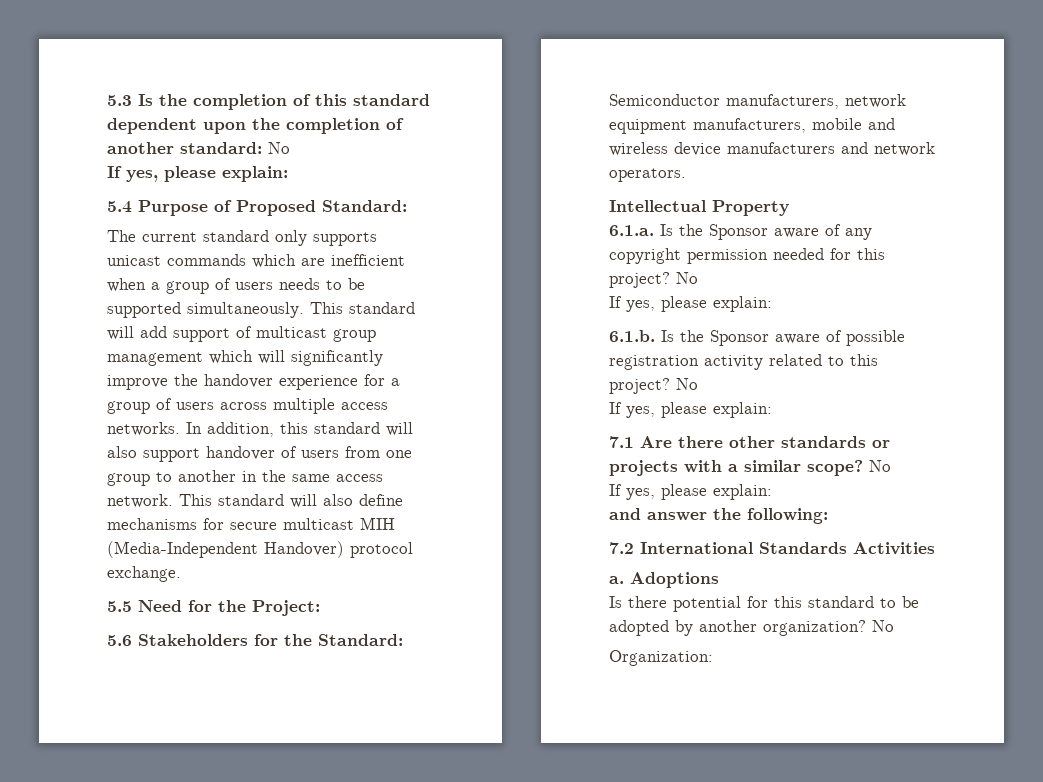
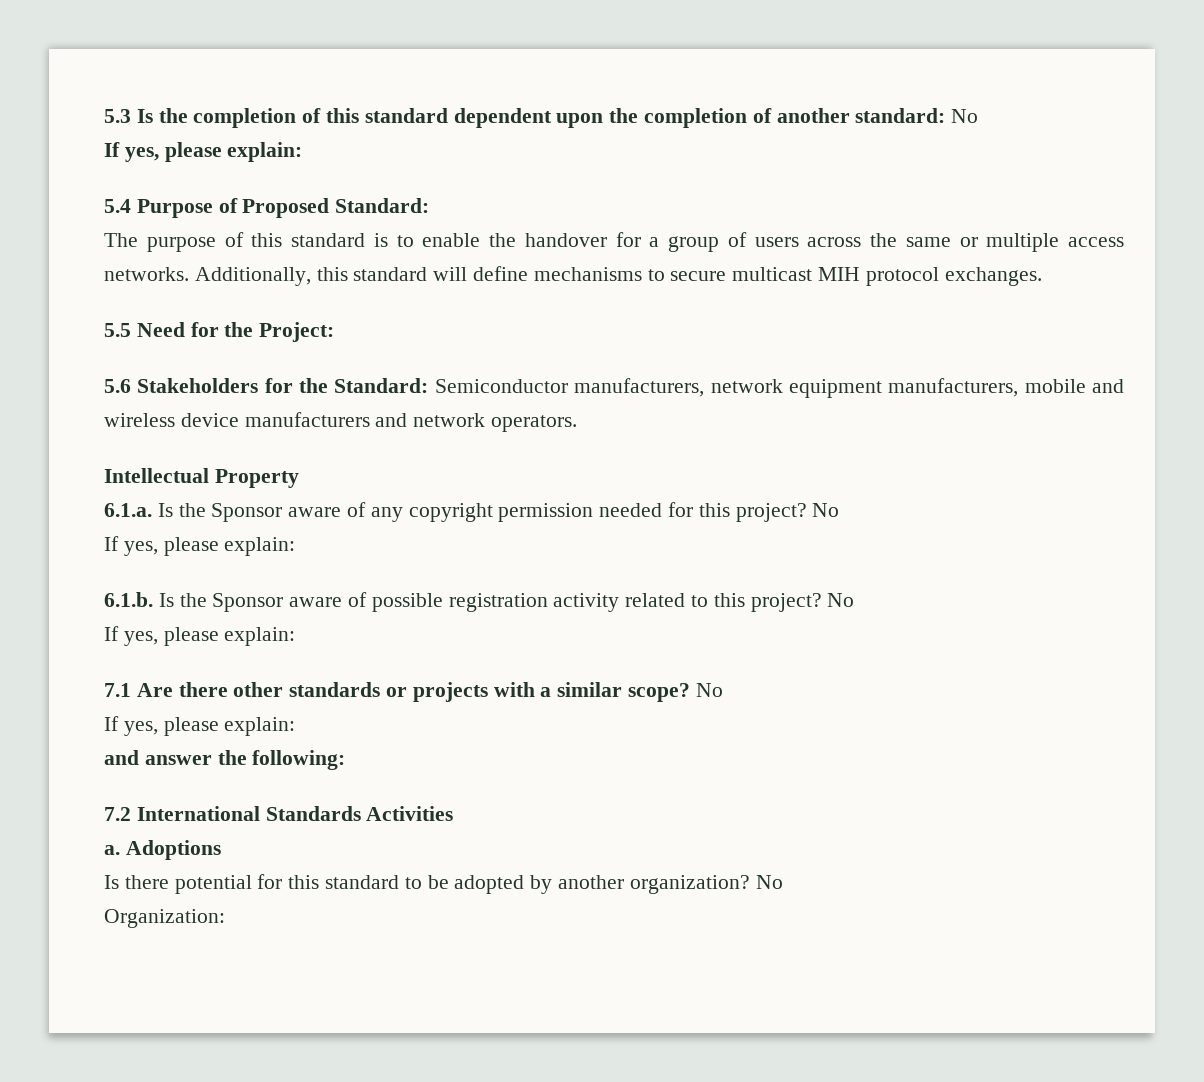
- The current standard only supports unicast commands which are inefficient when a group of users needs to be supported simultaneously. This standard will add support of multicast group management which will significantly improve the handover experience for a group of users across multiple access networks.
+ The purpose of this standard is to enable the handover for a group of users across the same or multiple access networks.
- In addition, this standard will also support handover of users from one group to another in the same access network. This standard will also define mechanisms for secure multicast MIH (Media-Independent Handover) protocol exchange.
+ Additionally, this standard will define mechanisms to secure multicast MIH protocol exchanges.

